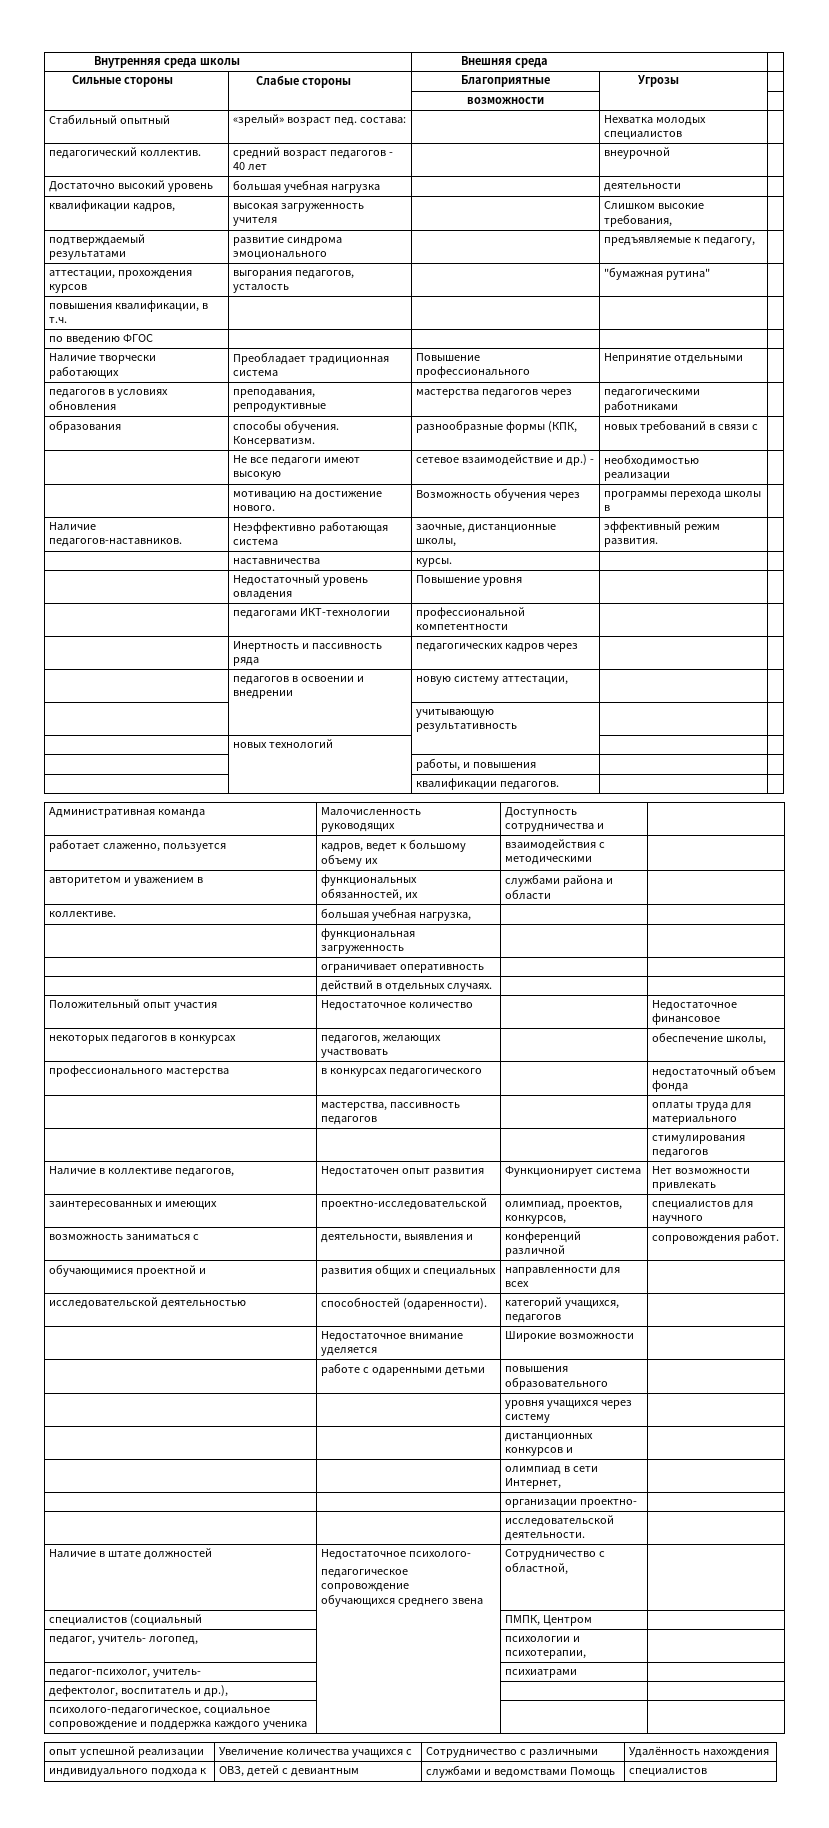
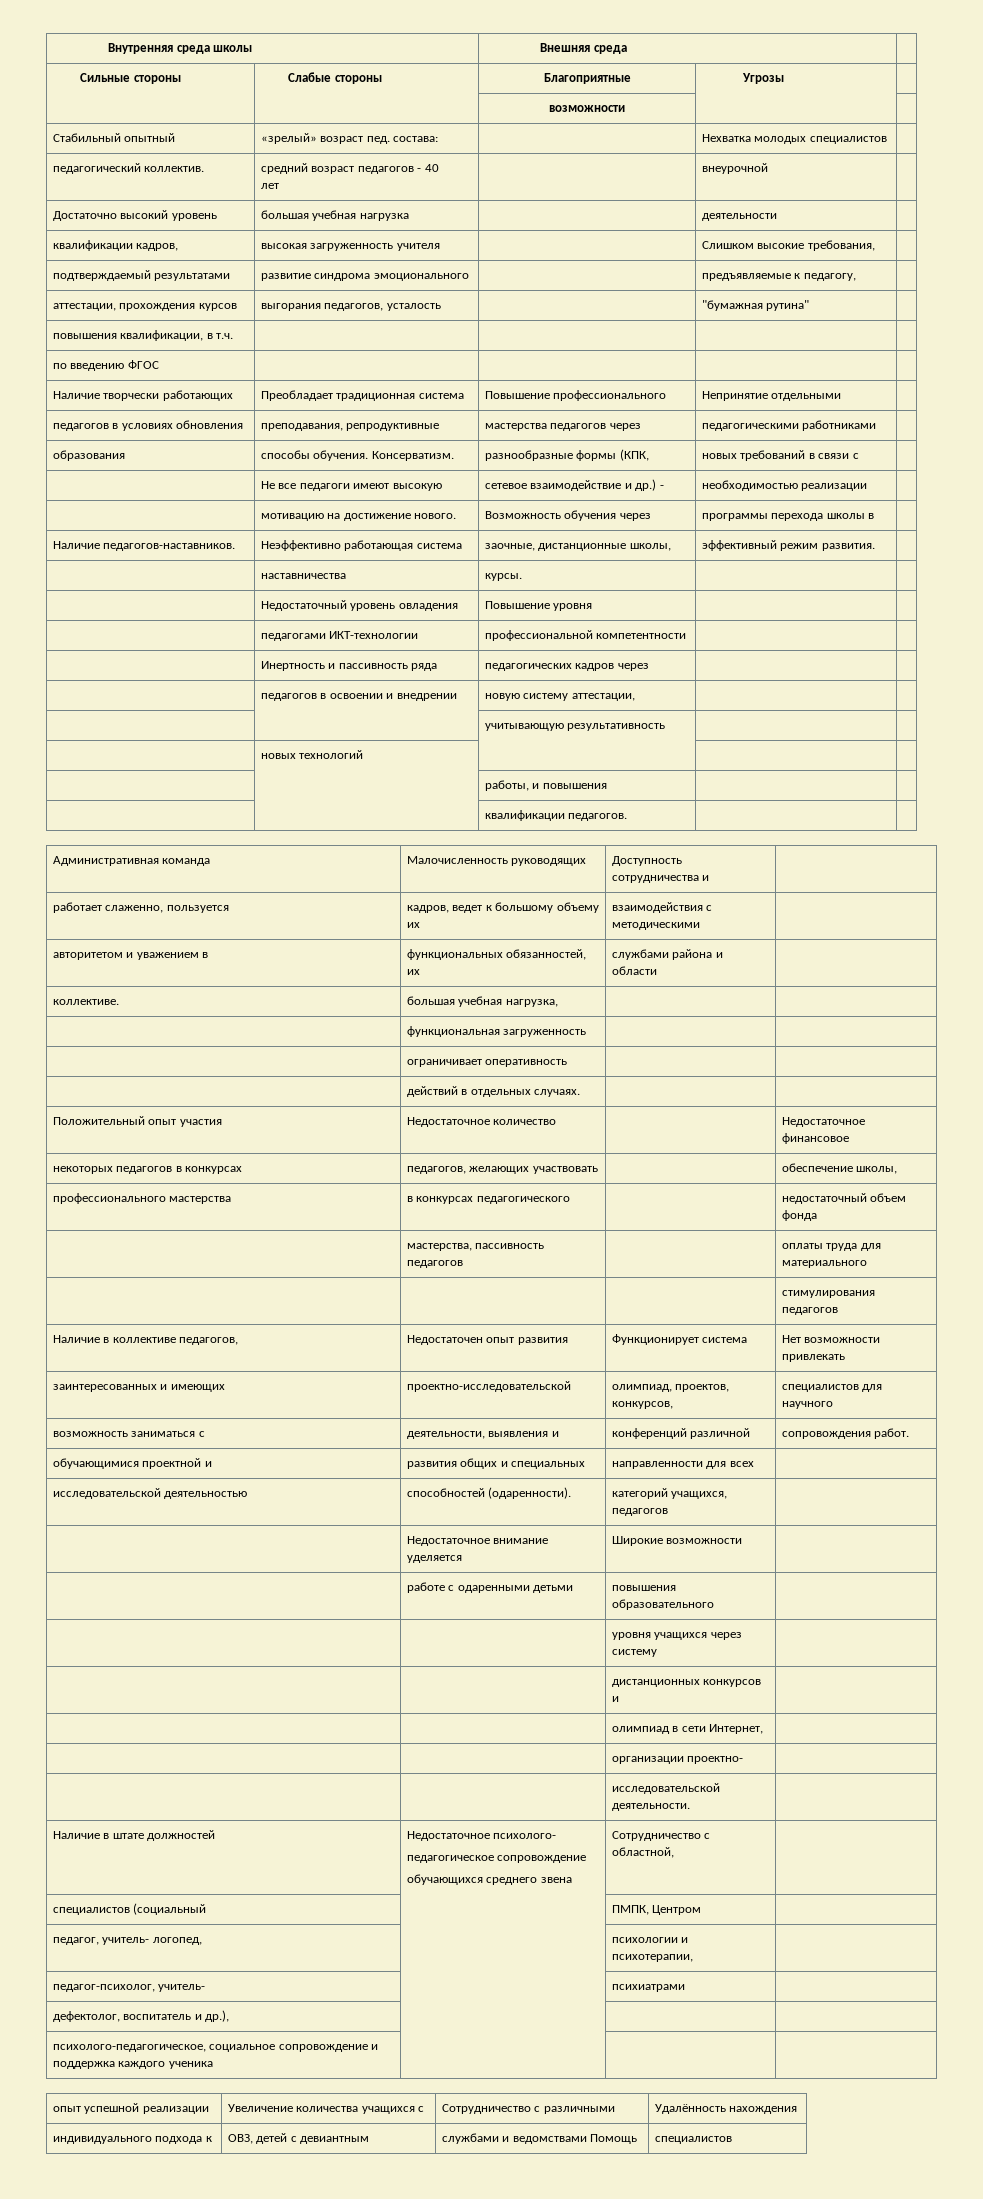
- педагогический коллектив. | средний возраст педагогов - 40 лет | | внеурочной |
+ педагогический коллектив. | средний возраст педагогов - 40
+ лет | | внеурочной |

